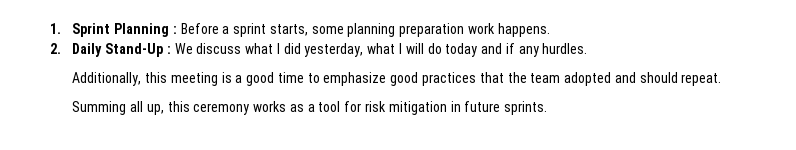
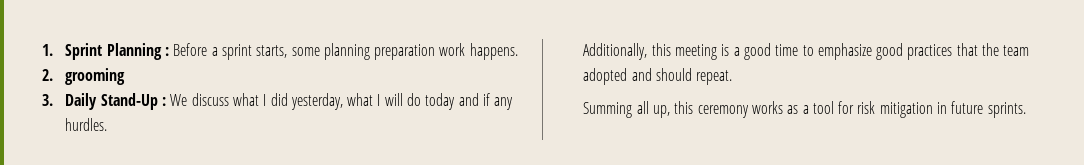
- 2. Daily Stand-Up : We discuss what I did yesterday, what I will do today and if any hurdles.
+ 2. grooming
+ 3. Daily Stand-Up : We discuss what I did yesterday, what I will do today and if any hurdles.

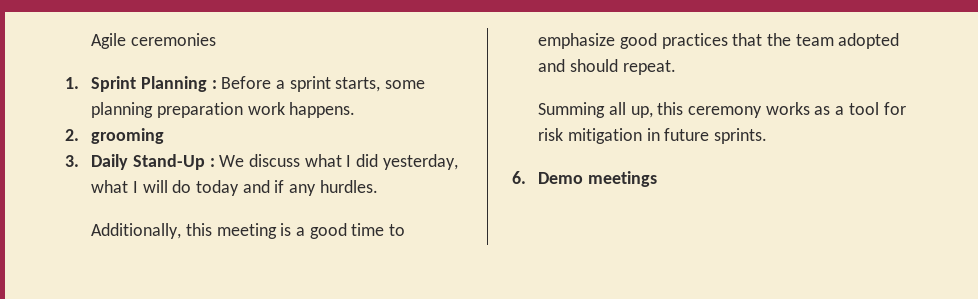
+ Agile ceremonies
+ 6. Demo meetings

